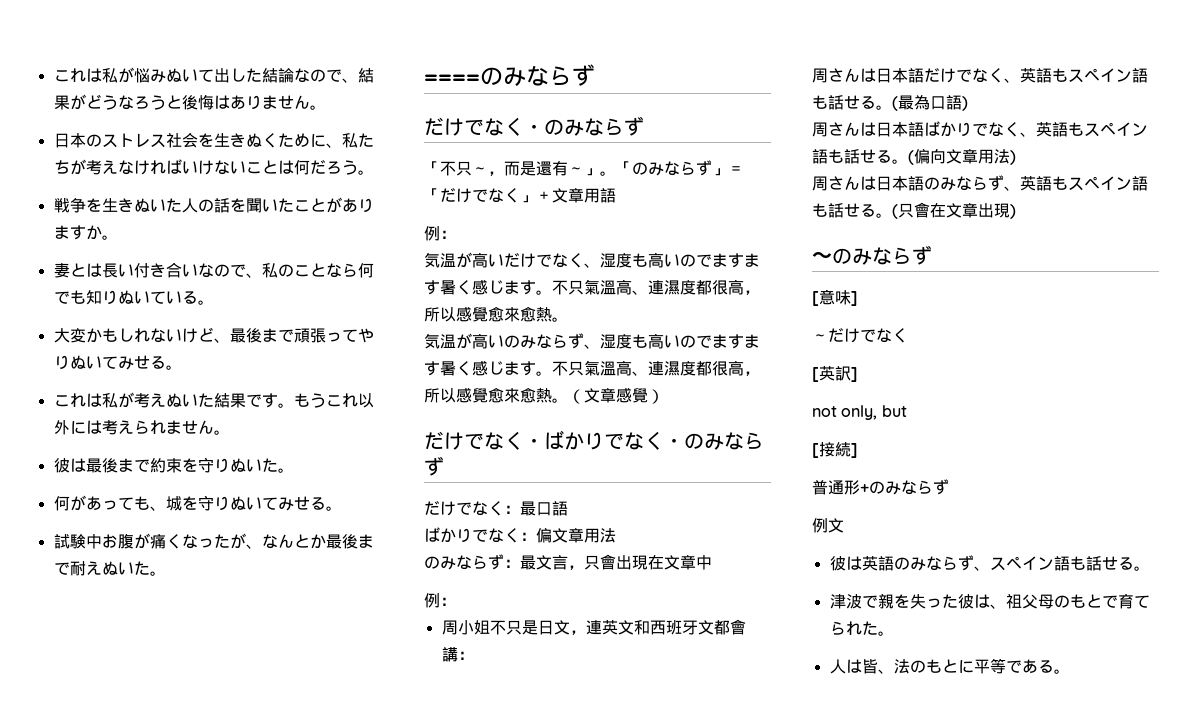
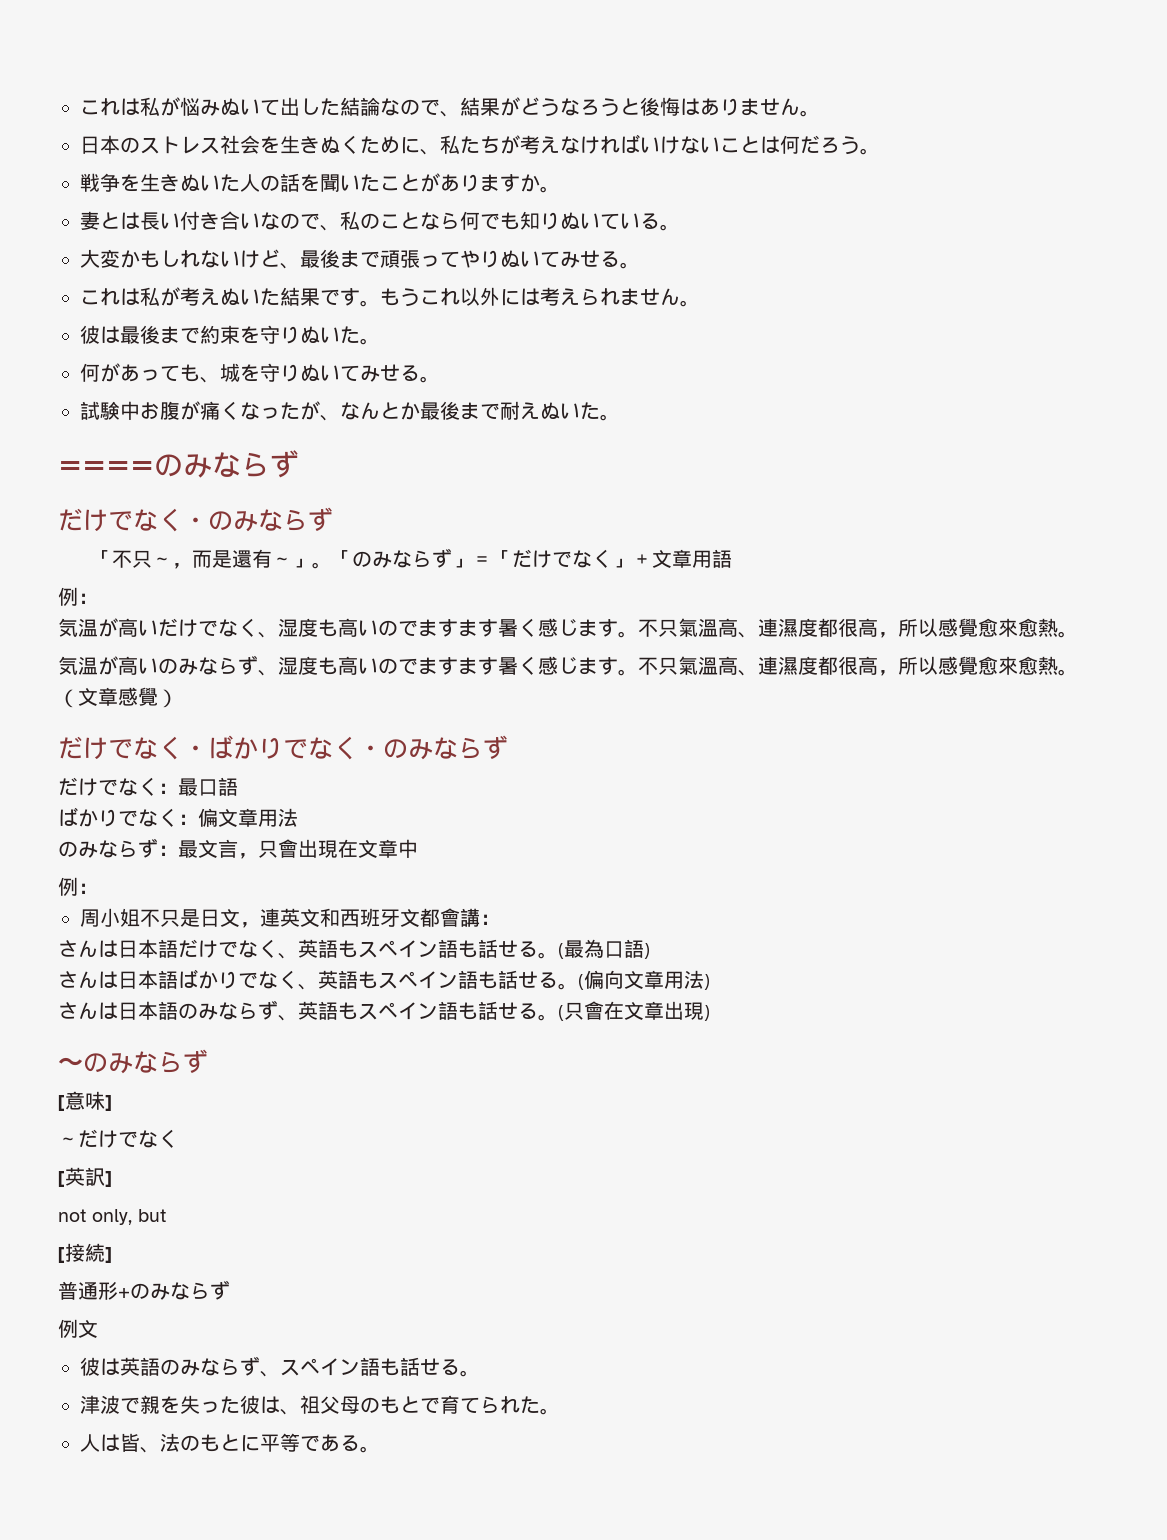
- 周さんは日本語だけでなく、英語もスペイン語も話せる。
+ さんは日本語だけでなく、英語もスペイン語も話せる。
- 周さんは日本語ばかりでなく、英語もスペイン語も話せる。
+ さんは日本語ばかりでなく、英語もスペイン語も話せる。
- 周さんは日本語のみならず、英語もスペイン語も話せる。
+ さんは日本語のみならず、英語もスペイン語も話せる。

